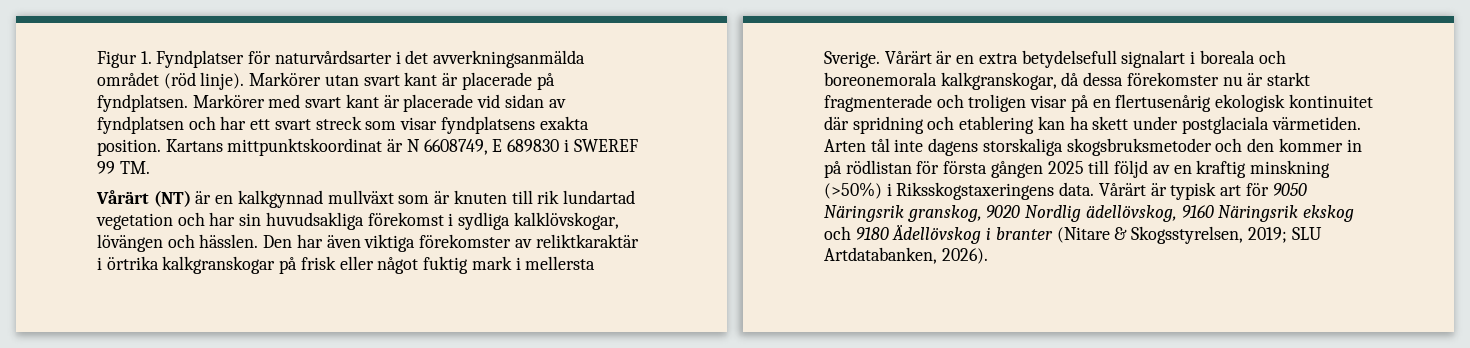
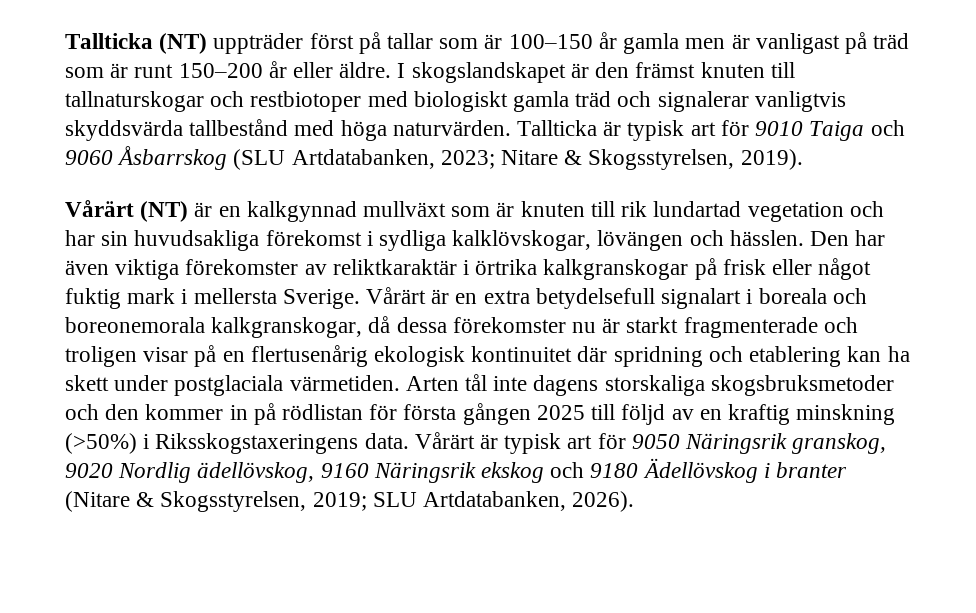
- Figur 1. Fyndplatser för naturvårdsarter i det avverkningsanmälda området (röd linje). Markörer utan svart kant är placerade på fyndplatsen. Markörer med svart kant är placerade vid sidan av fyndplatsen och har ett svart streck som visar fyndplatsens exakta position. Kartans mittpunktskoordinat är N 6608749, E 689830 i SWEREF 99 TM.
+ Tallticka (NT) uppträder först på tallar som är 100–150 år gamla men är vanligast på träd som är runt 150–200 år eller äldre. I skogslandskapet är den främst knuten till tallnaturskogar och restbiotoper med biologiskt gamla träd och signalerar vanligtvis skyddsvärda tallbestånd med höga naturvärden. Tallticka är typisk art för 9010 Taiga och 9060 Åsbarrskog (SLU Artdatabanken, 2023; Nitare & Skogsstyrelsen, 2019).

